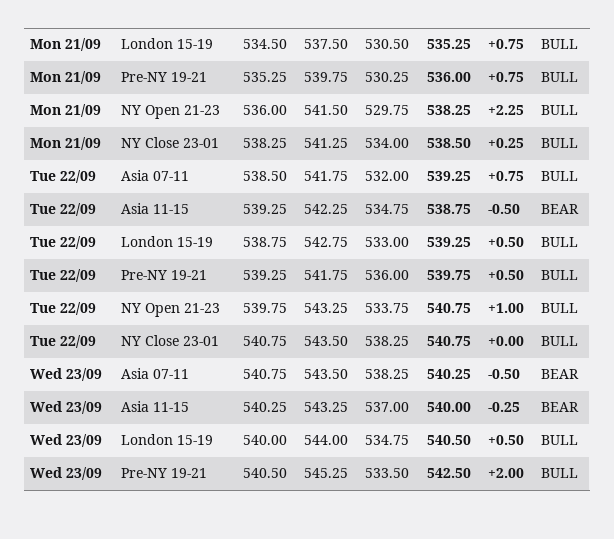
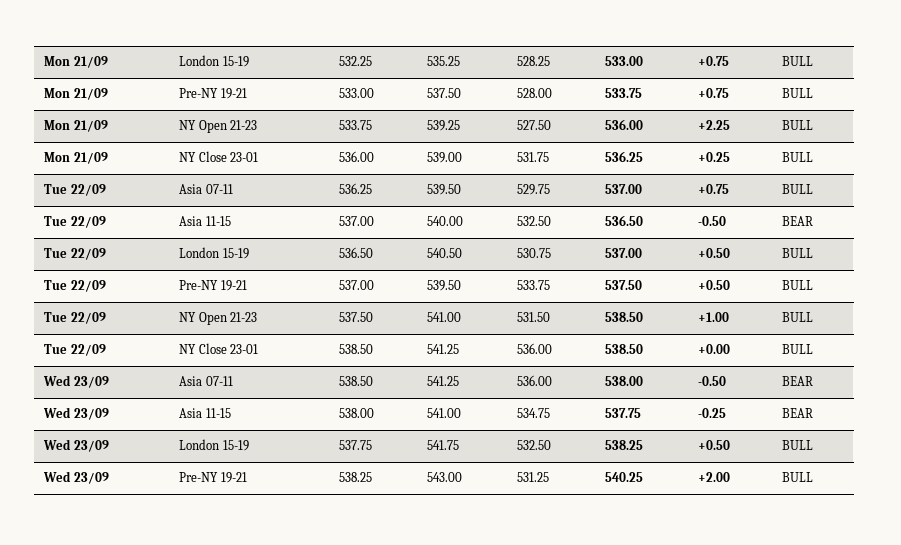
- Mon 21/09 | London 15-19 | 534.50 | 537.50 | 530.50 | 535.25 | +0.75 | BULL
+ Mon 21/09 | London 15-19 | 532.25 | 535.25 | 528.25 | 533.00 | +0.75 | BULL
- Mon 21/09 | Pre-NY 19-21 | 535.25 | 539.75 | 530.25 | 536.00 | +0.75 | BULL
+ Mon 21/09 | Pre-NY 19-21 | 533.00 | 537.50 | 528.00 | 533.75 | +0.75 | BULL
- Mon 21/09 | NY Open 21-23 | 536.00 | 541.50 | 529.75 | 538.25 | +2.25 | BULL
+ Mon 21/09 | NY Open 21-23 | 533.75 | 539.25 | 527.50 | 536.00 | +2.25 | BULL
- Mon 21/09 | NY Close 23-01 | 538.25 | 541.25 | 534.00 | 538.50 | +0.25 | BULL
+ Mon 21/09 | NY Close 23-01 | 536.00 | 539.00 | 531.75 | 536.25 | +0.25 | BULL
- Tue 22/09 | Asia 07-11 | 538.50 | 541.75 | 532.00 | 539.25 | +0.75 | BULL
+ Tue 22/09 | Asia 07-11 | 536.25 | 539.50 | 529.75 | 537.00 | +0.75 | BULL
- Tue 22/09 | Asia 11-15 | 539.25 | 542.25 | 534.75 | 538.75 | -0.50 | BEAR
+ Tue 22/09 | Asia 11-15 | 537.00 | 540.00 | 532.50 | 536.50 | -0.50 | BEAR
- Tue 22/09 | London 15-19 | 538.75 | 542.75 | 533.00 | 539.25 | +0.50 | BULL
+ Tue 22/09 | London 15-19 | 536.50 | 540.50 | 530.75 | 537.00 | +0.50 | BULL
- Tue 22/09 | Pre-NY 19-21 | 539.25 | 541.75 | 536.00 | 539.75 | +0.50 | BULL
+ Tue 22/09 | Pre-NY 19-21 | 537.00 | 539.50 | 533.75 | 537.50 | +0.50 | BULL
- Tue 22/09 | NY Open 21-23 | 539.75 | 543.25 | 533.75 | 540.75 | +1.00 | BULL
+ Tue 22/09 | NY Open 21-23 | 537.50 | 541.00 | 531.50 | 538.50 | +1.00 | BULL
- Tue 22/09 | NY Close 23-01 | 540.75 | 543.50 | 538.25 | 540.75 | +0.00 | BULL
+ Tue 22/09 | NY Close 23-01 | 538.50 | 541.25 | 536.00 | 538.50 | +0.00 | BULL
- Wed 23/09 | Asia 07-11 | 540.75 | 543.50 | 538.25 | 540.25 | -0.50 | BEAR
+ Wed 23/09 | Asia 07-11 | 538.50 | 541.25 | 536.00 | 538.00 | -0.50 | BEAR
- Wed 23/09 | Asia 11-15 | 540.25 | 543.25 | 537.00 | 540.00 | -0.25 | BEAR
+ Wed 23/09 | Asia 11-15 | 538.00 | 541.00 | 534.75 | 537.75 | -0.25 | BEAR
- Wed 23/09 | London 15-19 | 540.00 | 544.00 | 534.75 | 540.50 | +0.50 | BULL
+ Wed 23/09 | London 15-19 | 537.75 | 541.75 | 532.50 | 538.25 | +0.50 | BULL
- Wed 23/09 | Pre-NY 19-21 | 540.50 | 545.25 | 533.50 | 542.50 | +2.00 | BULL
+ Wed 23/09 | Pre-NY 19-21 | 538.25 | 543.00 | 531.25 | 540.25 | +2.00 | BULL

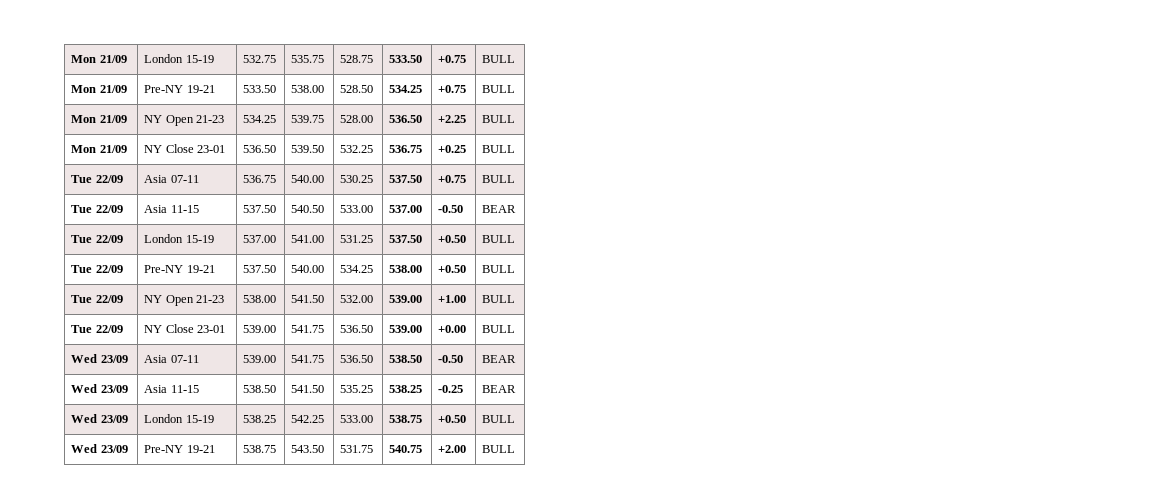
- Mon 21/09 | London 15-19 | 532.25 | 535.25 | 528.25 | 533.00 | +0.75 | BULL
+ Mon 21/09 | London 15-19 | 532.75 | 535.75 | 528.75 | 533.50 | +0.75 | BULL
- Mon 21/09 | Pre-NY 19-21 | 533.00 | 537.50 | 528.00 | 533.75 | +0.75 | BULL
+ Mon 21/09 | Pre-NY 19-21 | 533.50 | 538.00 | 528.50 | 534.25 | +0.75 | BULL
- Mon 21/09 | NY Open 21-23 | 533.75 | 539.25 | 527.50 | 536.00 | +2.25 | BULL
+ Mon 21/09 | NY Open 21-23 | 534.25 | 539.75 | 528.00 | 536.50 | +2.25 | BULL
- Mon 21/09 | NY Close 23-01 | 536.00 | 539.00 | 531.75 | 536.25 | +0.25 | BULL
+ Mon 21/09 | NY Close 23-01 | 536.50 | 539.50 | 532.25 | 536.75 | +0.25 | BULL
- Tue 22/09 | Asia 07-11 | 536.25 | 539.50 | 529.75 | 537.00 | +0.75 | BULL
+ Tue 22/09 | Asia 07-11 | 536.75 | 540.00 | 530.25 | 537.50 | +0.75 | BULL
- Tue 22/09 | Asia 11-15 | 537.00 | 540.00 | 532.50 | 536.50 | -0.50 | BEAR
+ Tue 22/09 | Asia 11-15 | 537.50 | 540.50 | 533.00 | 537.00 | -0.50 | BEAR
- Tue 22/09 | London 15-19 | 536.50 | 540.50 | 530.75 | 537.00 | +0.50 | BULL
+ Tue 22/09 | London 15-19 | 537.00 | 541.00 | 531.25 | 537.50 | +0.50 | BULL
- Tue 22/09 | Pre-NY 19-21 | 537.00 | 539.50 | 533.75 | 537.50 | +0.50 | BULL
+ Tue 22/09 | Pre-NY 19-21 | 537.50 | 540.00 | 534.25 | 538.00 | +0.50 | BULL
- Tue 22/09 | NY Open 21-23 | 537.50 | 541.00 | 531.50 | 538.50 | +1.00 | BULL
+ Tue 22/09 | NY Open 21-23 | 538.00 | 541.50 | 532.00 | 539.00 | +1.00 | BULL
- Tue 22/09 | NY Close 23-01 | 538.50 | 541.25 | 536.00 | 538.50 | +0.00 | BULL
+ Tue 22/09 | NY Close 23-01 | 539.00 | 541.75 | 536.50 | 539.00 | +0.00 | BULL
- Wed 23/09 | Asia 07-11 | 538.50 | 541.25 | 536.00 | 538.00 | -0.50 | BEAR
+ Wed 23/09 | Asia 07-11 | 539.00 | 541.75 | 536.50 | 538.50 | -0.50 | BEAR
- Wed 23/09 | Asia 11-15 | 538.00 | 541.00 | 534.75 | 537.75 | -0.25 | BEAR
+ Wed 23/09 | Asia 11-15 | 538.50 | 541.50 | 535.25 | 538.25 | -0.25 | BEAR
- Wed 23/09 | London 15-19 | 537.75 | 541.75 | 532.50 | 538.25 | +0.50 | BULL
+ Wed 23/09 | London 15-19 | 538.25 | 542.25 | 533.00 | 538.75 | +0.50 | BULL
- Wed 23/09 | Pre-NY 19-21 | 538.25 | 543.00 | 531.25 | 540.25 | +2.00 | BULL
+ Wed 23/09 | Pre-NY 19-21 | 538.75 | 543.50 | 531.75 | 540.75 | +2.00 | BULL

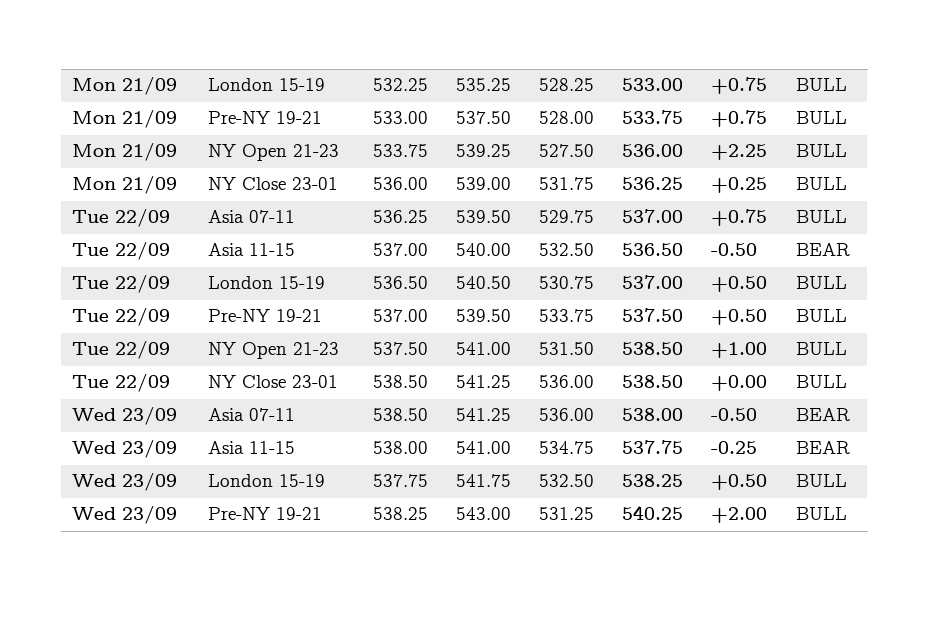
- Mon 21/09 | London 15-19 | 532.75 | 535.75 | 528.75 | 533.50 | +0.75 | BULL
+ Mon 21/09 | London 15-19 | 532.25 | 535.25 | 528.25 | 533.00 | +0.75 | BULL
- Mon 21/09 | Pre-NY 19-21 | 533.50 | 538.00 | 528.50 | 534.25 | +0.75 | BULL
+ Mon 21/09 | Pre-NY 19-21 | 533.00 | 537.50 | 528.00 | 533.75 | +0.75 | BULL
- Mon 21/09 | NY Open 21-23 | 534.25 | 539.75 | 528.00 | 536.50 | +2.25 | BULL
+ Mon 21/09 | NY Open 21-23 | 533.75 | 539.25 | 527.50 | 536.00 | +2.25 | BULL
- Mon 21/09 | NY Close 23-01 | 536.50 | 539.50 | 532.25 | 536.75 | +0.25 | BULL
+ Mon 21/09 | NY Close 23-01 | 536.00 | 539.00 | 531.75 | 536.25 | +0.25 | BULL
- Tue 22/09 | Asia 07-11 | 536.75 | 540.00 | 530.25 | 537.50 | +0.75 | BULL
+ Tue 22/09 | Asia 07-11 | 536.25 | 539.50 | 529.75 | 537.00 | +0.75 | BULL
- Tue 22/09 | Asia 11-15 | 537.50 | 540.50 | 533.00 | 537.00 | -0.50 | BEAR
+ Tue 22/09 | Asia 11-15 | 537.00 | 540.00 | 532.50 | 536.50 | -0.50 | BEAR
- Tue 22/09 | London 15-19 | 537.00 | 541.00 | 531.25 | 537.50 | +0.50 | BULL
+ Tue 22/09 | London 15-19 | 536.50 | 540.50 | 530.75 | 537.00 | +0.50 | BULL
- Tue 22/09 | Pre-NY 19-21 | 537.50 | 540.00 | 534.25 | 538.00 | +0.50 | BULL
+ Tue 22/09 | Pre-NY 19-21 | 537.00 | 539.50 | 533.75 | 537.50 | +0.50 | BULL
- Tue 22/09 | NY Open 21-23 | 538.00 | 541.50 | 532.00 | 539.00 | +1.00 | BULL
+ Tue 22/09 | NY Open 21-23 | 537.50 | 541.00 | 531.50 | 538.50 | +1.00 | BULL
- Tue 22/09 | NY Close 23-01 | 539.00 | 541.75 | 536.50 | 539.00 | +0.00 | BULL
+ Tue 22/09 | NY Close 23-01 | 538.50 | 541.25 | 536.00 | 538.50 | +0.00 | BULL
- Wed 23/09 | Asia 07-11 | 539.00 | 541.75 | 536.50 | 538.50 | -0.50 | BEAR
+ Wed 23/09 | Asia 07-11 | 538.50 | 541.25 | 536.00 | 538.00 | -0.50 | BEAR
- Wed 23/09 | Asia 11-15 | 538.50 | 541.50 | 535.25 | 538.25 | -0.25 | BEAR
+ Wed 23/09 | Asia 11-15 | 538.00 | 541.00 | 534.75 | 537.75 | -0.25 | BEAR
- Wed 23/09 | London 15-19 | 538.25 | 542.25 | 533.00 | 538.75 | +0.50 | BULL
+ Wed 23/09 | London 15-19 | 537.75 | 541.75 | 532.50 | 538.25 | +0.50 | BULL
- Wed 23/09 | Pre-NY 19-21 | 538.75 | 543.50 | 531.75 | 540.75 | +2.00 | BULL
+ Wed 23/09 | Pre-NY 19-21 | 538.25 | 543.00 | 531.25 | 540.25 | +2.00 | BULL

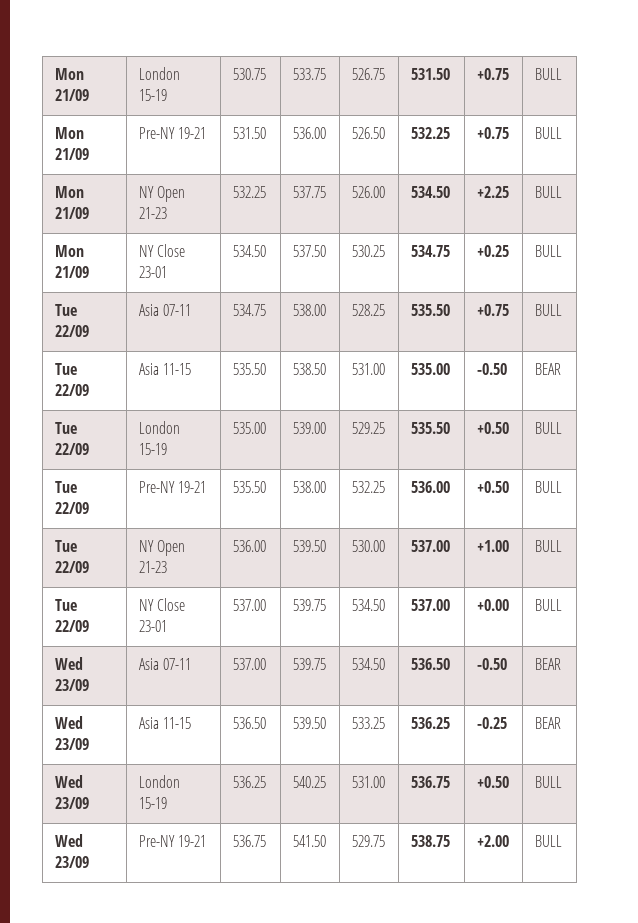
- Mon 21/09 | London 15-19 | 532.25 | 535.25 | 528.25 | 533.00 | +0.75 | BULL
+ Mon 21/09 | London 15-19 | 530.75 | 533.75 | 526.75 | 531.50 | +0.75 | BULL
- Mon 21/09 | Pre-NY 19-21 | 533.00 | 537.50 | 528.00 | 533.75 | +0.75 | BULL
+ Mon 21/09 | Pre-NY 19-21 | 531.50 | 536.00 | 526.50 | 532.25 | +0.75 | BULL
- Mon 21/09 | NY Open 21-23 | 533.75 | 539.25 | 527.50 | 536.00 | +2.25 | BULL
+ Mon 21/09 | NY Open 21-23 | 532.25 | 537.75 | 526.00 | 534.50 | +2.25 | BULL
- Mon 21/09 | NY Close 23-01 | 536.00 | 539.00 | 531.75 | 536.25 | +0.25 | BULL
+ Mon 21/09 | NY Close 23-01 | 534.50 | 537.50 | 530.25 | 534.75 | +0.25 | BULL
- Tue 22/09 | Asia 07-11 | 536.25 | 539.50 | 529.75 | 537.00 | +0.75 | BULL
+ Tue 22/09 | Asia 07-11 | 534.75 | 538.00 | 528.25 | 535.50 | +0.75 | BULL
- Tue 22/09 | Asia 11-15 | 537.00 | 540.00 | 532.50 | 536.50 | -0.50 | BEAR
+ Tue 22/09 | Asia 11-15 | 535.50 | 538.50 | 531.00 | 535.00 | -0.50 | BEAR
- Tue 22/09 | London 15-19 | 536.50 | 540.50 | 530.75 | 537.00 | +0.50 | BULL
+ Tue 22/09 | London 15-19 | 535.00 | 539.00 | 529.25 | 535.50 | +0.50 | BULL
- Tue 22/09 | Pre-NY 19-21 | 537.00 | 539.50 | 533.75 | 537.50 | +0.50 | BULL
+ Tue 22/09 | Pre-NY 19-21 | 535.50 | 538.00 | 532.25 | 536.00 | +0.50 | BULL
- Tue 22/09 | NY Open 21-23 | 537.50 | 541.00 | 531.50 | 538.50 | +1.00 | BULL
+ Tue 22/09 | NY Open 21-23 | 536.00 | 539.50 | 530.00 | 537.00 | +1.00 | BULL
- Tue 22/09 | NY Close 23-01 | 538.50 | 541.25 | 536.00 | 538.50 | +0.00 | BULL
+ Tue 22/09 | NY Close 23-01 | 537.00 | 539.75 | 534.50 | 537.00 | +0.00 | BULL
- Wed 23/09 | Asia 07-11 | 538.50 | 541.25 | 536.00 | 538.00 | -0.50 | BEAR
+ Wed 23/09 | Asia 07-11 | 537.00 | 539.75 | 534.50 | 536.50 | -0.50 | BEAR
- Wed 23/09 | Asia 11-15 | 538.00 | 541.00 | 534.75 | 537.75 | -0.25 | BEAR
+ Wed 23/09 | Asia 11-15 | 536.50 | 539.50 | 533.25 | 536.25 | -0.25 | BEAR
- Wed 23/09 | London 15-19 | 537.75 | 541.75 | 532.50 | 538.25 | +0.50 | BULL
+ Wed 23/09 | London 15-19 | 536.25 | 540.25 | 531.00 | 536.75 | +0.50 | BULL
- Wed 23/09 | Pre-NY 19-21 | 538.25 | 543.00 | 531.25 | 540.25 | +2.00 | BULL
+ Wed 23/09 | Pre-NY 19-21 | 536.75 | 541.50 | 529.75 | 538.75 | +2.00 | BULL

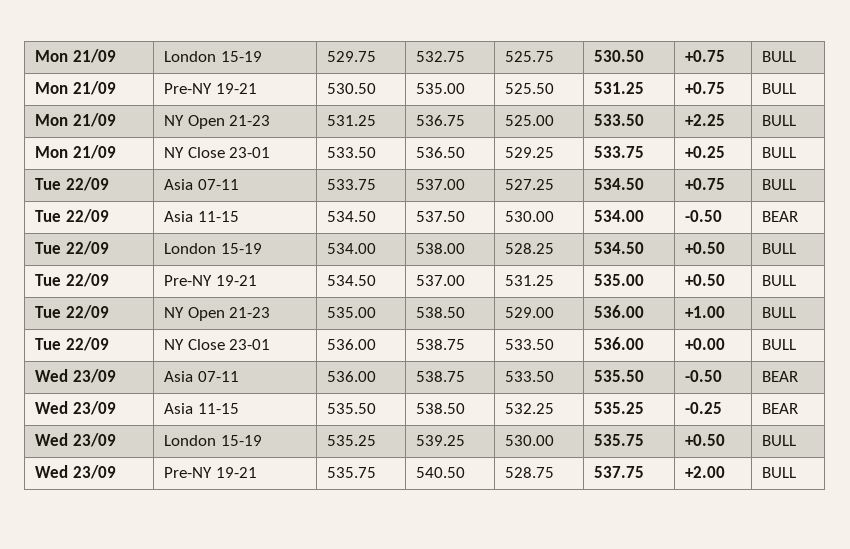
- Mon 21/09 | London 15-19 | 530.75 | 533.75 | 526.75 | 531.50 | +0.75 | BULL
+ Mon 21/09 | London 15-19 | 529.75 | 532.75 | 525.75 | 530.50 | +0.75 | BULL
- Mon 21/09 | Pre-NY 19-21 | 531.50 | 536.00 | 526.50 | 532.25 | +0.75 | BULL
+ Mon 21/09 | Pre-NY 19-21 | 530.50 | 535.00 | 525.50 | 531.25 | +0.75 | BULL
- Mon 21/09 | NY Open 21-23 | 532.25 | 537.75 | 526.00 | 534.50 | +2.25 | BULL
+ Mon 21/09 | NY Open 21-23 | 531.25 | 536.75 | 525.00 | 533.50 | +2.25 | BULL
- Mon 21/09 | NY Close 23-01 | 534.50 | 537.50 | 530.25 | 534.75 | +0.25 | BULL
+ Mon 21/09 | NY Close 23-01 | 533.50 | 536.50 | 529.25 | 533.75 | +0.25 | BULL
- Tue 22/09 | Asia 07-11 | 534.75 | 538.00 | 528.25 | 535.50 | +0.75 | BULL
+ Tue 22/09 | Asia 07-11 | 533.75 | 537.00 | 527.25 | 534.50 | +0.75 | BULL
- Tue 22/09 | Asia 11-15 | 535.50 | 538.50 | 531.00 | 535.00 | -0.50 | BEAR
+ Tue 22/09 | Asia 11-15 | 534.50 | 537.50 | 530.00 | 534.00 | -0.50 | BEAR
- Tue 22/09 | London 15-19 | 535.00 | 539.00 | 529.25 | 535.50 | +0.50 | BULL
+ Tue 22/09 | London 15-19 | 534.00 | 538.00 | 528.25 | 534.50 | +0.50 | BULL
- Tue 22/09 | Pre-NY 19-21 | 535.50 | 538.00 | 532.25 | 536.00 | +0.50 | BULL
+ Tue 22/09 | Pre-NY 19-21 | 534.50 | 537.00 | 531.25 | 535.00 | +0.50 | BULL
- Tue 22/09 | NY Open 21-23 | 536.00 | 539.50 | 530.00 | 537.00 | +1.00 | BULL
+ Tue 22/09 | NY Open 21-23 | 535.00 | 538.50 | 529.00 | 536.00 | +1.00 | BULL
- Tue 22/09 | NY Close 23-01 | 537.00 | 539.75 | 534.50 | 537.00 | +0.00 | BULL
+ Tue 22/09 | NY Close 23-01 | 536.00 | 538.75 | 533.50 | 536.00 | +0.00 | BULL
- Wed 23/09 | Asia 07-11 | 537.00 | 539.75 | 534.50 | 536.50 | -0.50 | BEAR
+ Wed 23/09 | Asia 07-11 | 536.00 | 538.75 | 533.50 | 535.50 | -0.50 | BEAR
- Wed 23/09 | Asia 11-15 | 536.50 | 539.50 | 533.25 | 536.25 | -0.25 | BEAR
+ Wed 23/09 | Asia 11-15 | 535.50 | 538.50 | 532.25 | 535.25 | -0.25 | BEAR
- Wed 23/09 | London 15-19 | 536.25 | 540.25 | 531.00 | 536.75 | +0.50 | BULL
+ Wed 23/09 | London 15-19 | 535.25 | 539.25 | 530.00 | 535.75 | +0.50 | BULL
- Wed 23/09 | Pre-NY 19-21 | 536.75 | 541.50 | 529.75 | 538.75 | +2.00 | BULL
+ Wed 23/09 | Pre-NY 19-21 | 535.75 | 540.50 | 528.75 | 537.75 | +2.00 | BULL

